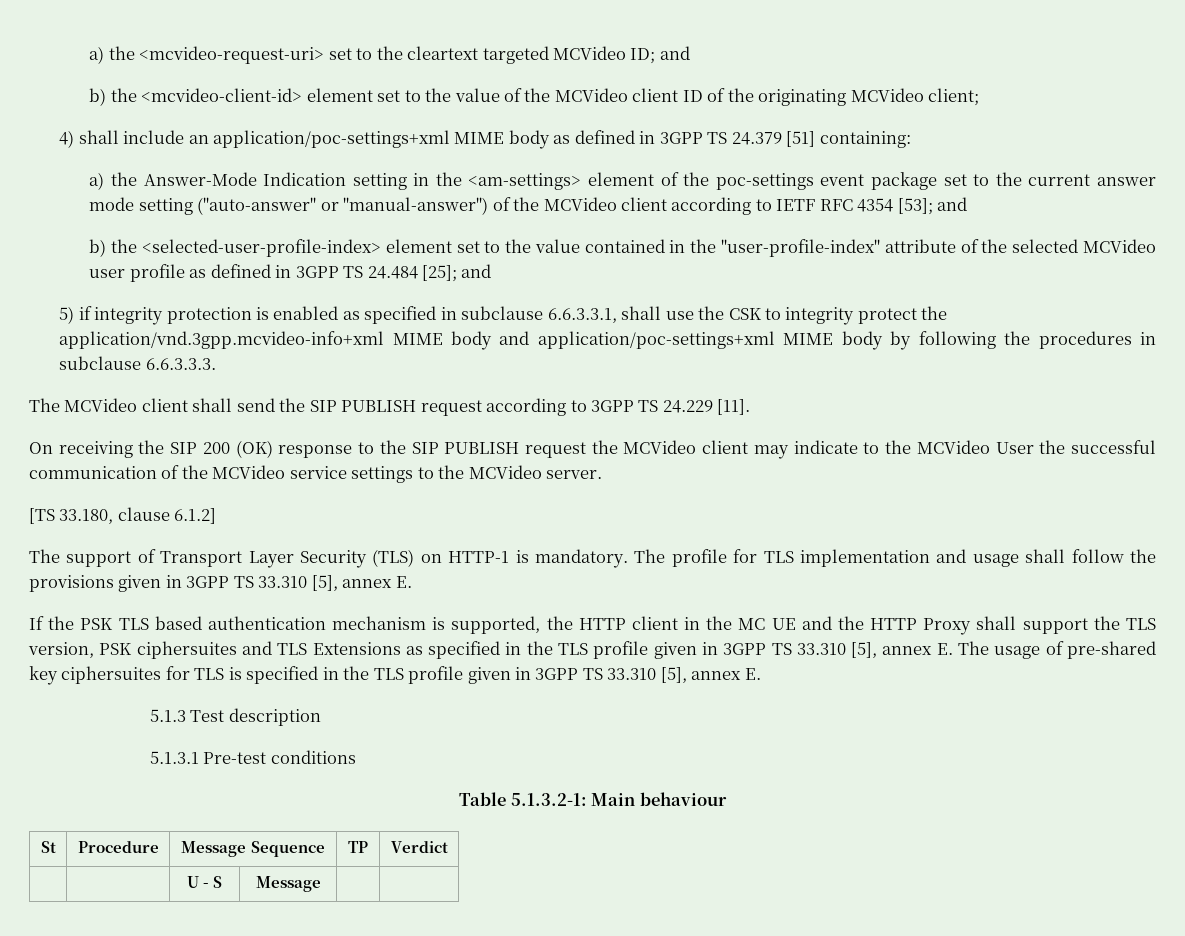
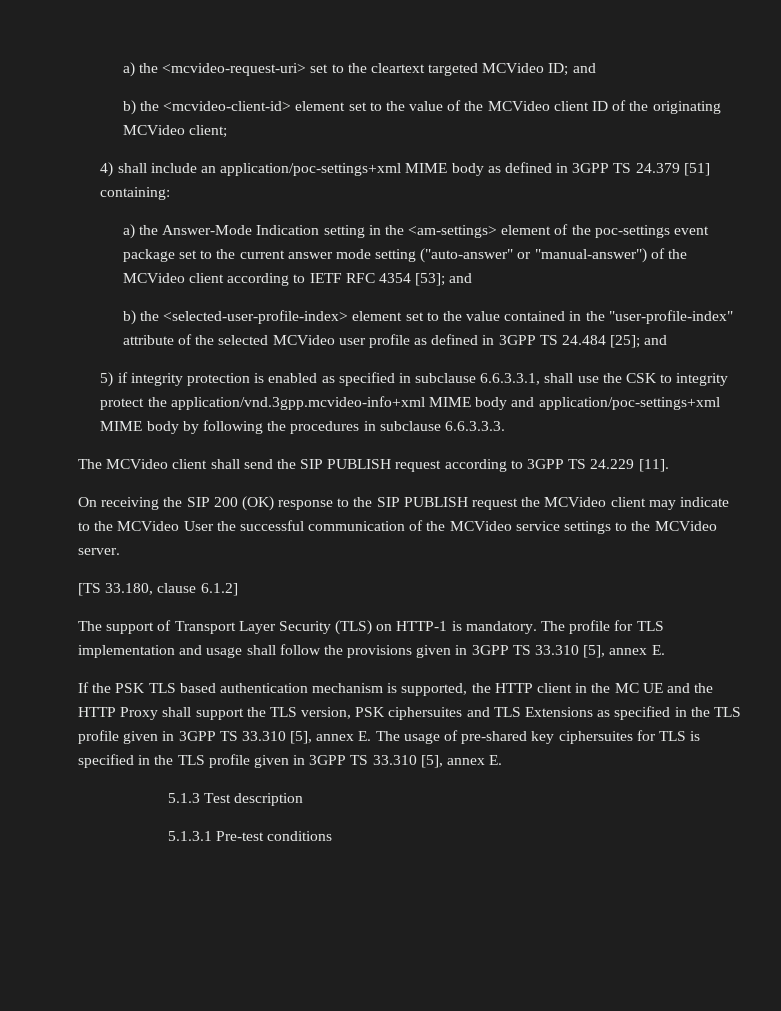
- Table 5.1.3.2-1: Main behaviour
- St | Procedure | Message Sequence | TP | Verdict
- | | U - S | Message | |

